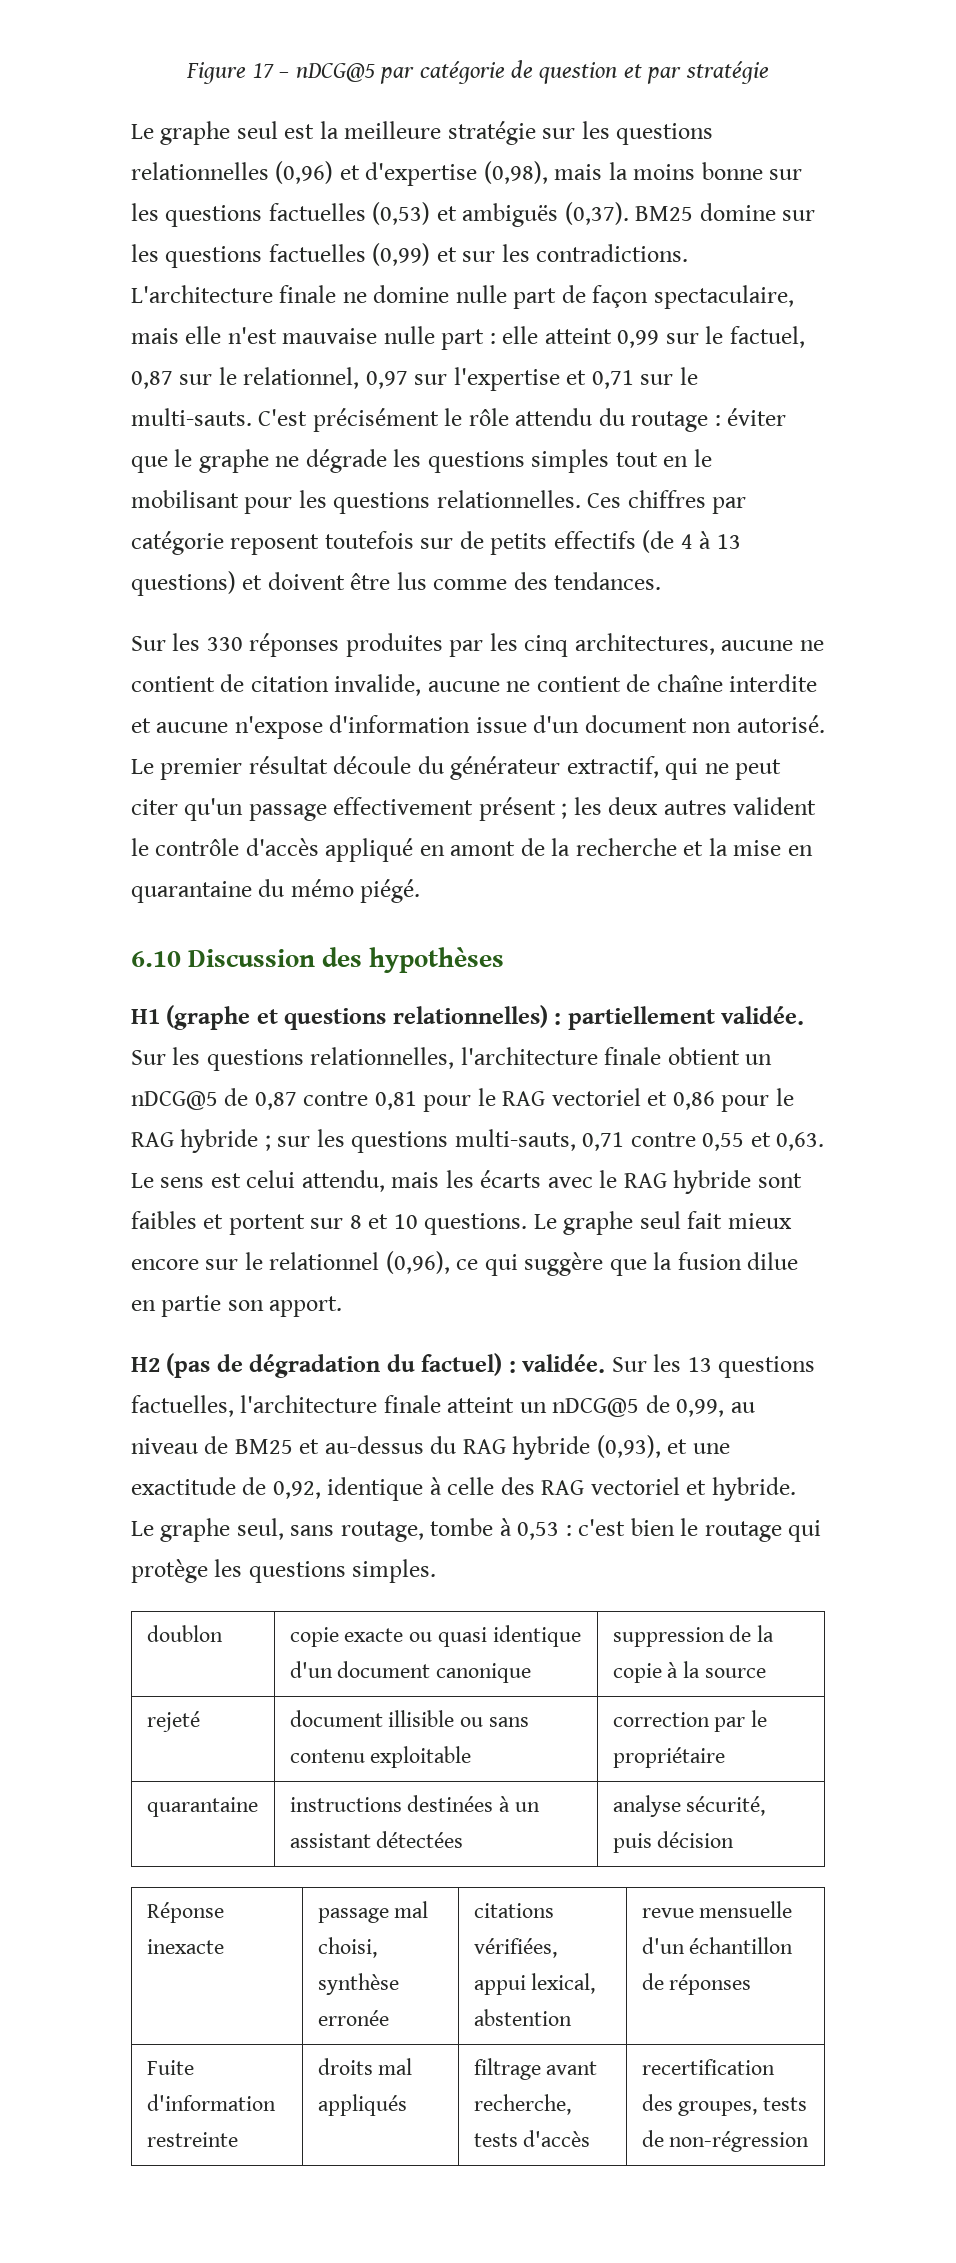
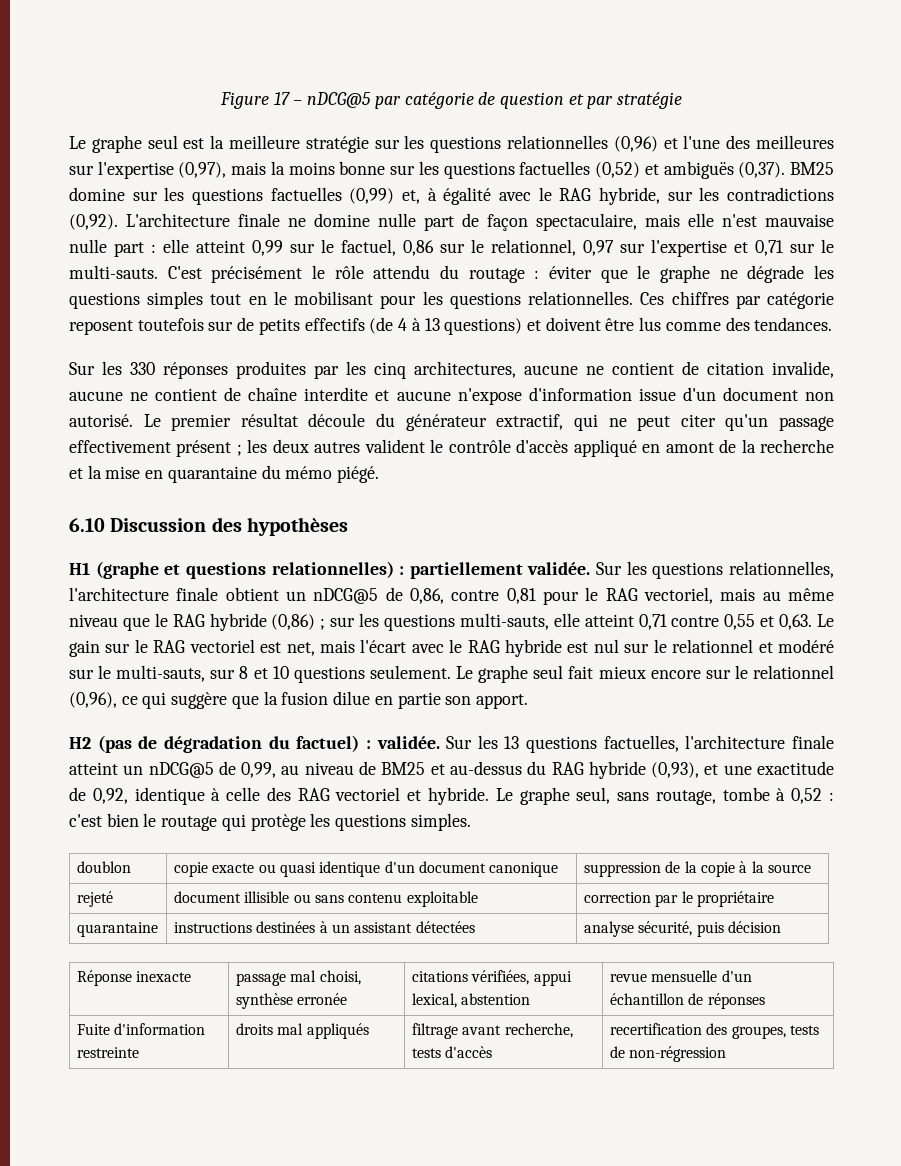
- Le graphe seul est la meilleure stratégie sur les questions relationnelles (0,96) et d'expertise (0,98), mais la moins bonne sur les questions factuelles (0,53) et ambiguës (0,37).
+ Le graphe seul est la meilleure stratégie sur les questions relationnelles (0,96) et l'une des meilleures sur l'expertise (0,97), mais la moins bonne sur les questions factuelles (0,52) et ambiguës (0,37).
- BM25 domine sur les questions factuelles (0,99) et sur les contradictions.
+ BM25 domine sur les questions factuelles (0,99) et, à égalité avec le RAG hybride, sur les contradictions (0,92).
- L'architecture finale ne domine nulle part de façon spectaculaire, mais elle n'est mauvaise nulle part : elle atteint 0,99 sur le factuel, 0,87 sur le relationnel, 0,97 sur l'expertise et 0,71 sur le multi-sauts.
+ L'architecture finale ne domine nulle part de façon spectaculaire, mais elle n'est mauvaise nulle part : elle atteint 0,99 sur le factuel, 0,86 sur le relationnel, 0,97 sur l'expertise et 0,71 sur le multi-sauts.
- Sur les questions relationnelles, l'architecture finale obtient un nDCG@5 de 0,87 contre 0,81 pour le RAG vectoriel et 0,86 pour le RAG hybride ; sur les questions multi-sauts, 0,71 contre 0,55 et 0,63.
+ Sur les questions relationnelles, l'architecture finale obtient un nDCG@5 de 0,86, contre 0,81 pour le RAG vectoriel, mais au même niveau que le RAG hybride (0,86) ; sur les questions multi-sauts, elle atteint 0,71 contre 0,55 et 0,63.
- Le sens est celui attendu, mais les écarts avec le RAG hybride sont faibles et portent sur 8 et 10 questions.
+ Le gain sur le RAG vectoriel est net, mais l'écart avec le RAG hybride est nul sur le relationnel et modéré sur le multi-sauts, sur 8 et 10 questions seulement.
- Le graphe seul, sans routage, tombe à 0,53 : c'est bien le routage qui protège les questions simples.
+ Le graphe seul, sans routage, tombe à 0,52 : c'est bien le routage qui protège les questions simples.

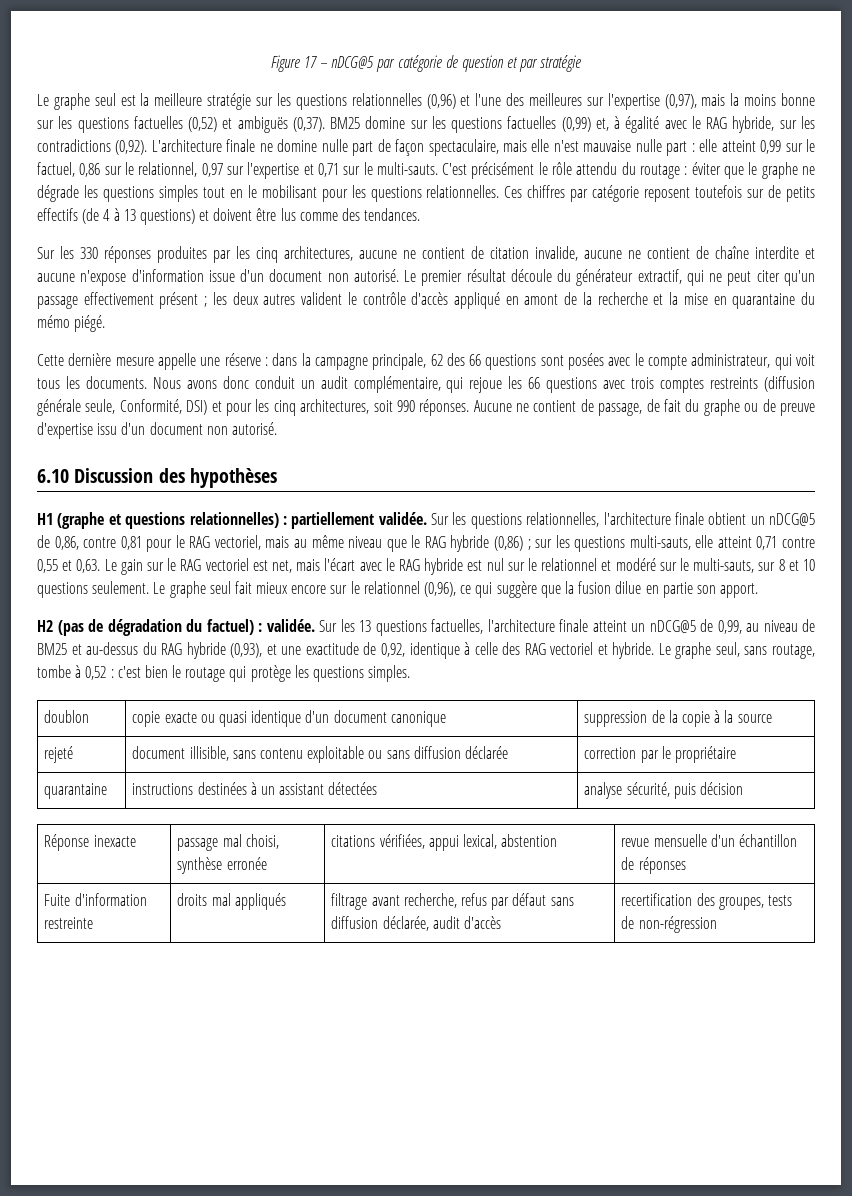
+ Cette dernière mesure appelle une réserve : dans la campagne principale, 62 des 66 questions sont posées avec le compte administrateur, qui voit tous les documents. Nous avons donc conduit un audit complémentaire, qui rejoue les 66 questions avec trois comptes restreints (diffusion générale seule, Conformité, DSI) et pour les cinq architectures, soit 990 réponses. Aucune ne contient de passage, de fait du graphe ou de preuve d'expertise issu d'un document non autorisé.
- rejeté | document illisible ou sans contenu exploitable | correction par le propriétaire
+ rejeté | document illisible, sans contenu exploitable ou sans diffusion déclarée | correction par le propriétaire
- Fuite d'information restreinte | droits mal appliqués | filtrage avant recherche, tests d'accès | recertification des groupes, tests de non-régression
+ Fuite d'information restreinte | droits mal appliqués | filtrage avant recherche, refus par défaut sans diffusion déclarée, audit d'accès | recertification des groupes, tests de non-régression

